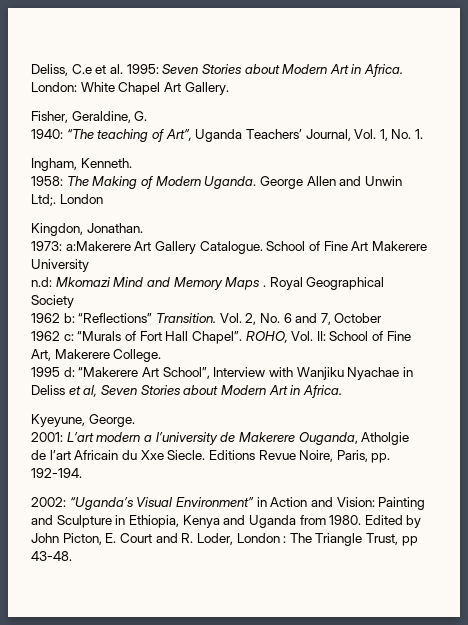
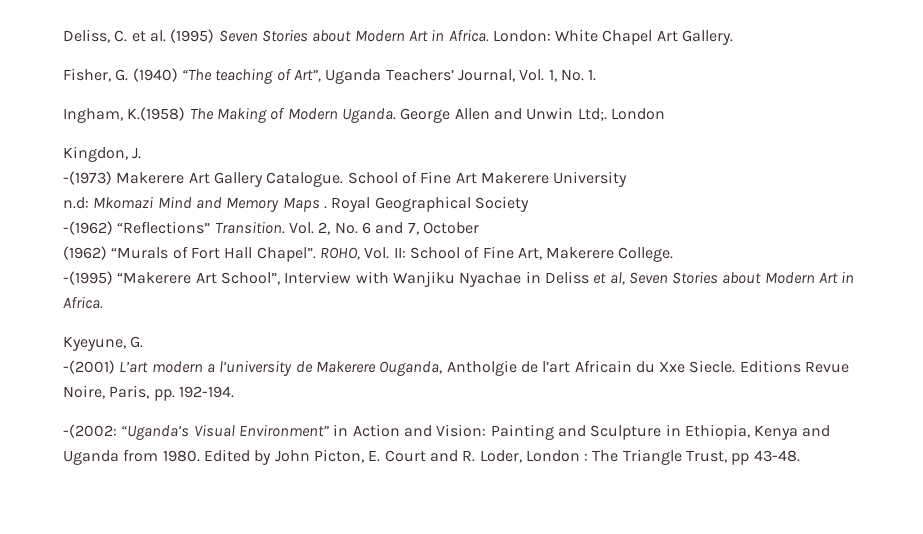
- Deliss, C.e et al. 1995: Seven Stories about Modern Art in Africa.
+ Deliss, C. et al. (1995) Seven Stories about Modern Art in Africa.
- Fisher, Geraldine, G.
- 1940: “The teaching of Art”, Uganda Teachers’ Journal, Vol. 1, No. 1.
+ Fisher, G. (1940) “The teaching of Art”, Uganda Teachers’ Journal, Vol. 1, No. 1.
- Ingham, Kenneth.
- 1958: The Making of Modern Uganda.
+ Ingham, K.(1958) The Making of Modern Uganda.
- Kingdon, Jonathan.
- 1973: a:Makerere Art Gallery Catalogue.
+ Kingdon, J.
+ -(1973) Makerere Art Gallery Catalogue.
- 1962 b: “Reflections” Transition.
+ -(1962) “Reflections” Transition.
- 1962 c: “Murals of Fort Hall Chapel”.
+ (1962) “Murals of Fort Hall Chapel”.
- 1995 d: “Makerere Art School”, Interview with Wanjiku Nyachae in Deliss et al, Seven Stories about Modern Art in Africa.
+ -(1995) “Makerere Art School”, Interview with Wanjiku Nyachae in Deliss et al, Seven Stories about Modern Art in Africa.
- Kyeyune, George.
- 2001: L’art modern a l’university de Makerere Ouganda, Atholgie de l’art Africain du Xxe Siecle.
+ Kyeyune, G.
+ -(2001) L’art modern a l’university de Makerere Ouganda, Antholgie de l’art Africain du Xxe Siecle.
- 2002: “Uganda’s Visual Environment” in Action and Vision: Painting and Sculpture in Ethiopia, Kenya and Uganda from 1980.
+ -(2002: “Uganda’s Visual Environment” in Action and Vision: Painting and Sculpture in Ethiopia, Kenya and Uganda from 1980.

